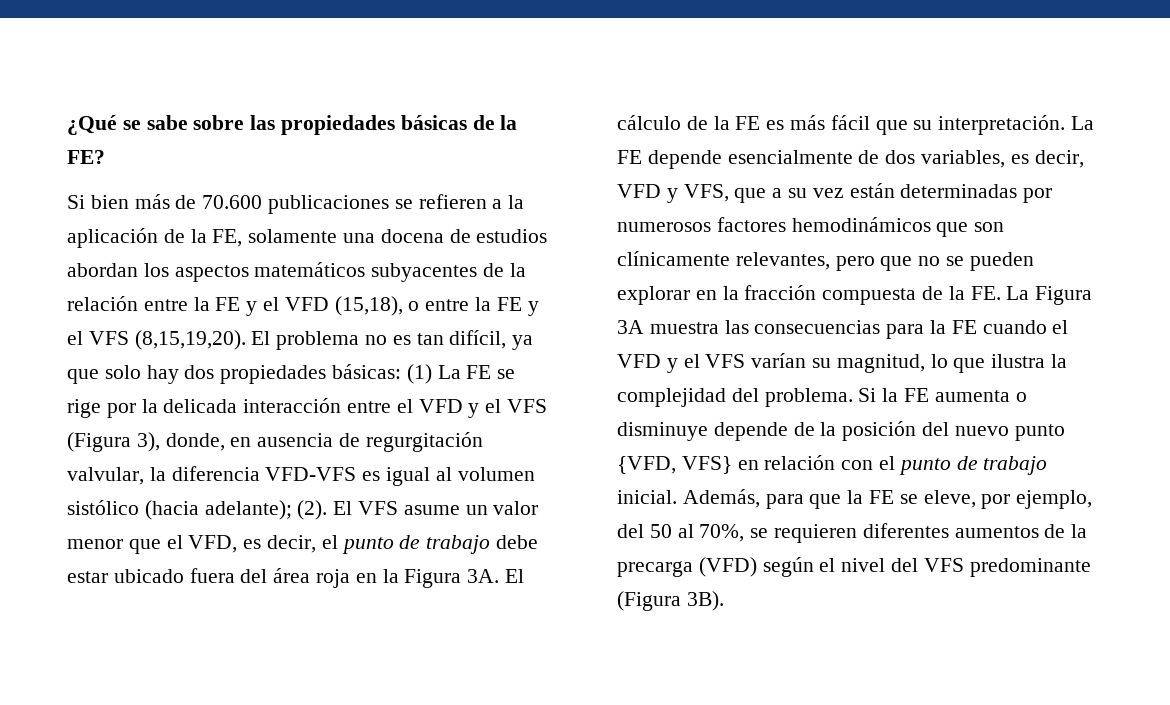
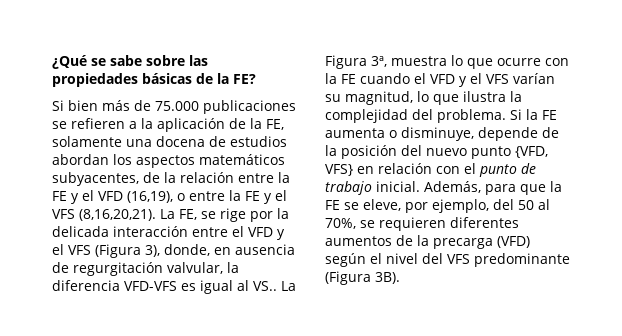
- Si bien más de 70.600 publicaciones se refieren a la aplicación de la FE, solamente una docena de estudios abordan los aspectos matemáticos subyacentes de la relación entre la FE y el VFD (15,18), o entre la FE y el VFS (8,15,19,20). El problema no es tan difícil, ya que solo hay dos propiedades básicas: (1) La FE se rige por la delicada interacción entre el VFD y el VFS (Figura 3), donde, en ausencia de regurgitación valvular, la diferencia VFD-VFS es igual al volumen sistólico (hacia adelante); (2). El VFS asume un valor menor que el VFD, es decir, el punto de trabajo debe estar ubicado fuera del área roja en la Figura 3A. El cálculo de la FE es más fácil que su interpretación. La FE depende esencialmente de dos variables, es decir, VFD y VFS, que a su vez están determinadas por numerosos factores hemodinámicos que son clínicamente relevantes, pero que no se pueden explorar en la fracción compuesta de la FE. La Figura 3A muestra las consecuencias para la FE cuando el VFD y el VFS varían su magnitud, lo que ilustra la complejidad del problema.
+ Si bien más de 75.000 publicaciones se refieren a la aplicación de la FE, solamente una docena de estudios abordan los aspectos matemáticos subyacentes, de la relación entre la FE y el VFD (16,19), o entre la FE y el VFS (8,16,20,21). La FE, se rige por la delicada interacción entre el VFD y el VFS (Figura 3), donde, en ausencia de regurgitación valvular, la diferencia VFD-VFS es igual al VS.. La Figura 3ª, muestra lo que ocurre con la FE cuando el VFD y el VFS varían su magnitud, lo que ilustra la complejidad del problema.
- Si la FE aumenta o disminuye depende de la posición del nuevo punto {VFD, VFS} en relación con el punto de trabajo inicial.
+ Si la FE aumenta o disminuye, depende de la posición del nuevo punto {VFD, VFS} en relación con el punto de trabajo inicial.

